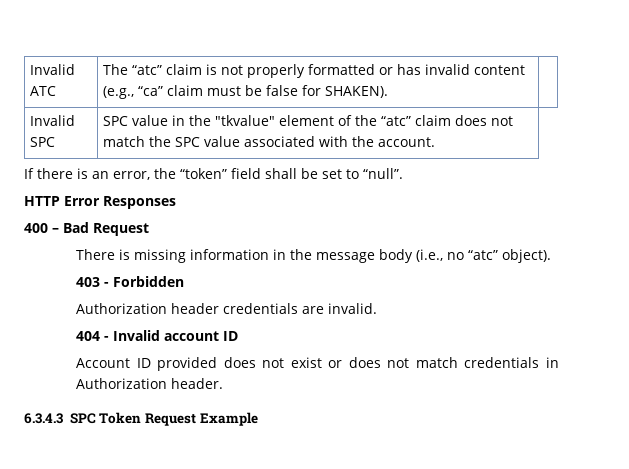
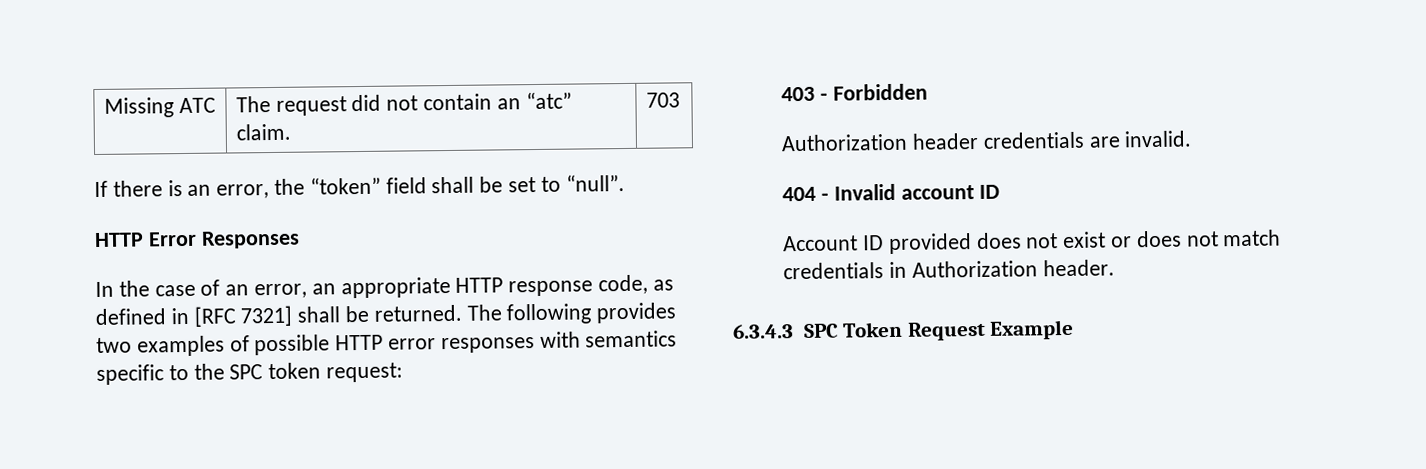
- Invalid ATC | The “atc” claim is not properly formatted or has invalid content (e.g., “ca” claim must be false for SHAKEN). |
- Invalid SPC | SPC value in the "tkvalue" element of the “atc” claim does not match the SPC value associated with the account.
+ Missing ATC | The request did not contain an “atc” claim. | 703
- 400 – Bad Request
- There is missing information in the message body (i.e., no “atc” object).
+ In the case of an error, an appropriate HTTP response code, as defined in [RFC 7321] shall be returned. The following provides two examples of possible HTTP error responses with semantics specific to the SPC token request:

